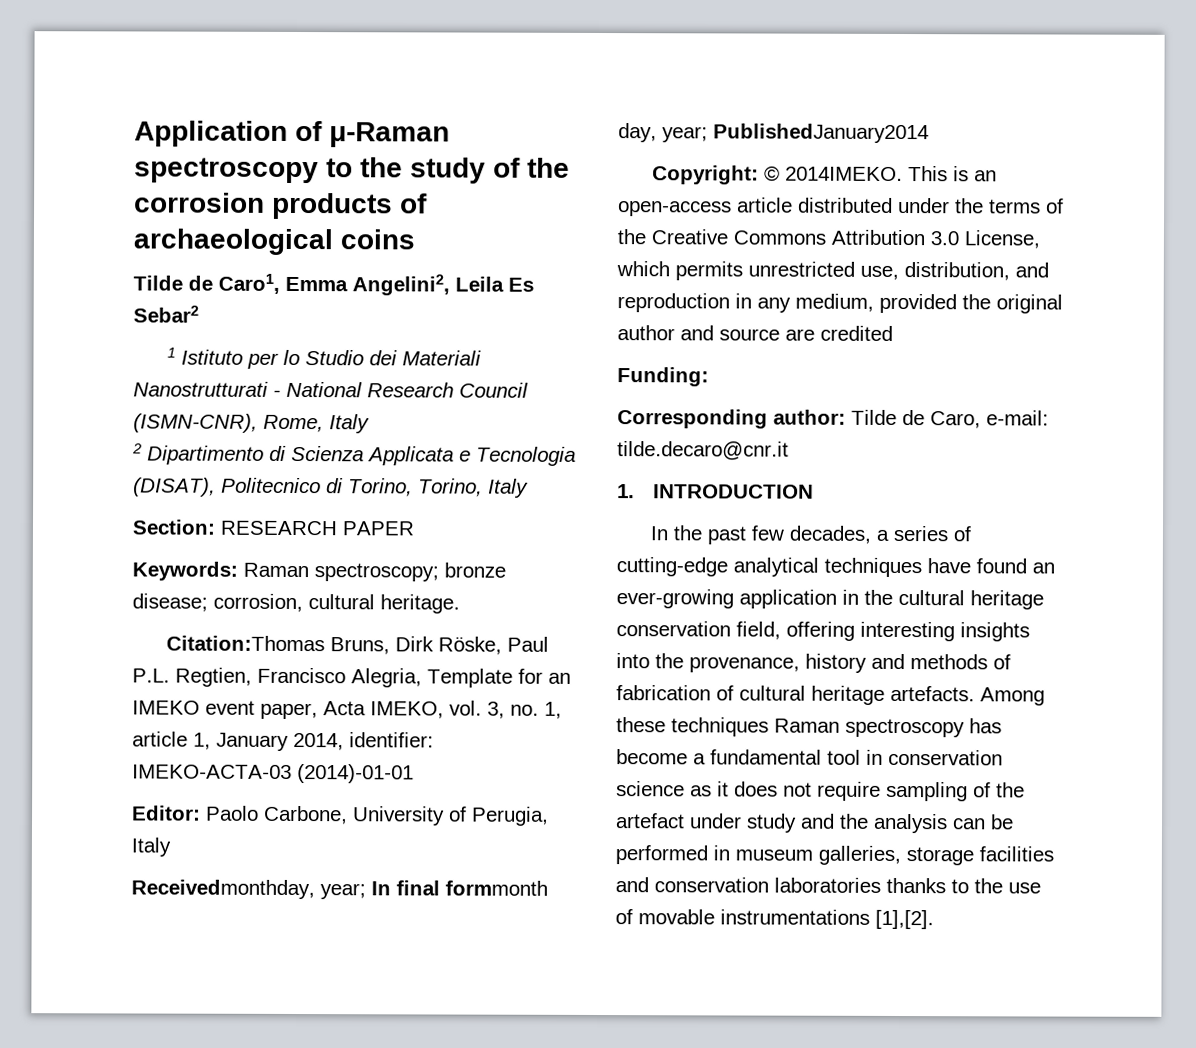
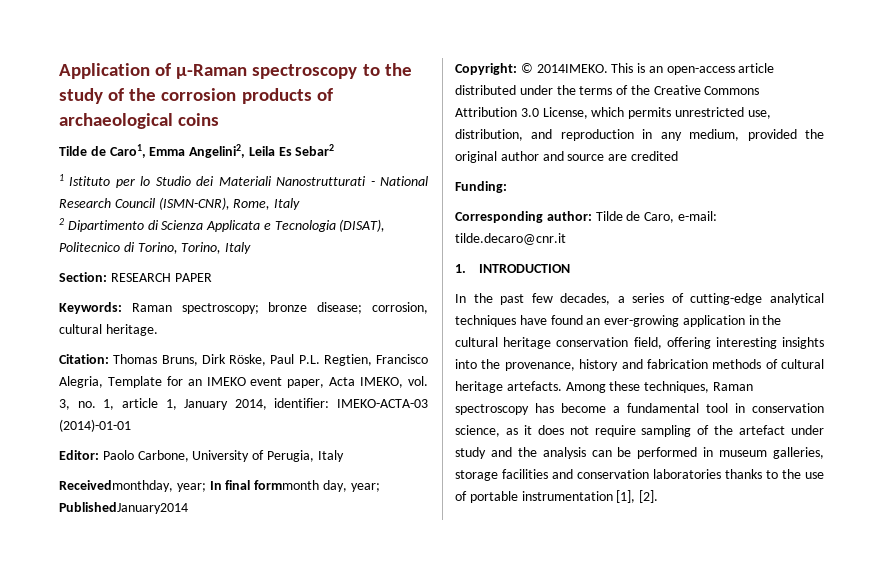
- Citation:Thomas Bruns, Dirk Röske, Paul P.L. Regtien, Francisco Alegria, Template for an IMEKO event paper, Acta IMEKO, vol. 3, no. 1, article 1, January 2014, identifier: IMEKO-ACTA-03 (2014)-01-01
+ Citation: Thomas Bruns, Dirk Röske, Paul P.L. Regtien, Francisco Alegria, Template for an IMEKO event paper, Acta IMEKO, vol. 3, no. 1, article 1, January 2014, identifier: IMEKO-ACTA-03 (2014)-01-01
- In the past few decades, a series of cutting-edge analytical techniques have found an ever-growing application in the cultural heritage conservation field, offering interesting insights into the provenance, history and methods of fabrication of cultural heritage artefacts.
+ In the past few decades, a series of cutting-edge analytical techniques have found an ever-growing application in the cultural heritage conservation field, offering interesting insights into the provenance, history and fabrication methods of cultural heritage artefacts.
- Among these techniques Raman spectroscopy has become a fundamental tool in conservation science as it does not require sampling of the artefact under study and the analysis can be performed in museum galleries, storage facilities and conservation laboratories thanks to the use of movable instrumentations [1],[2].
+ Among these techniques, Raman spectroscopy has become a fundamental tool in conservation science, as it does not require sampling of the artefact under study and the analysis can be performed in museum galleries, storage facilities and conservation laboratories thanks to the use of portable instrumentation [1], [2].

